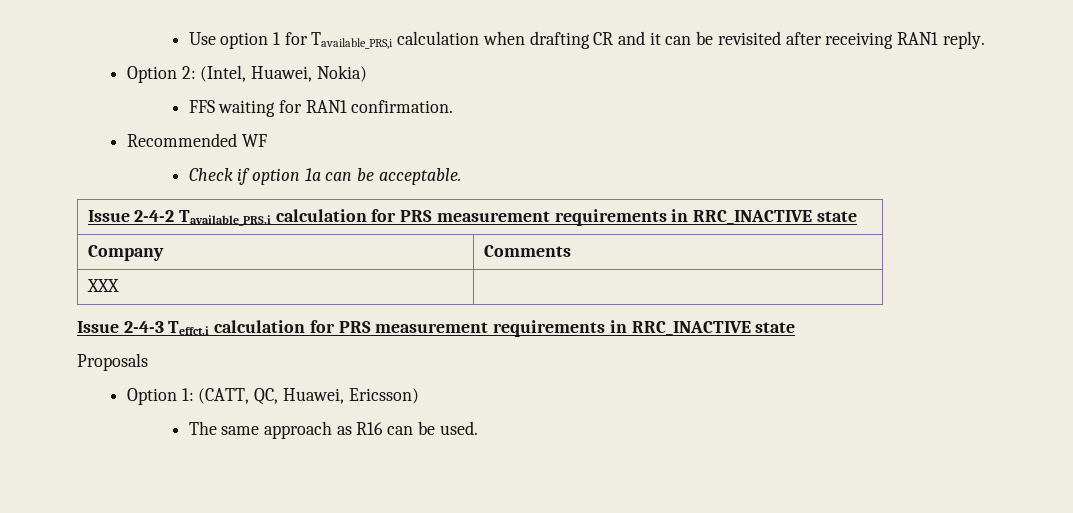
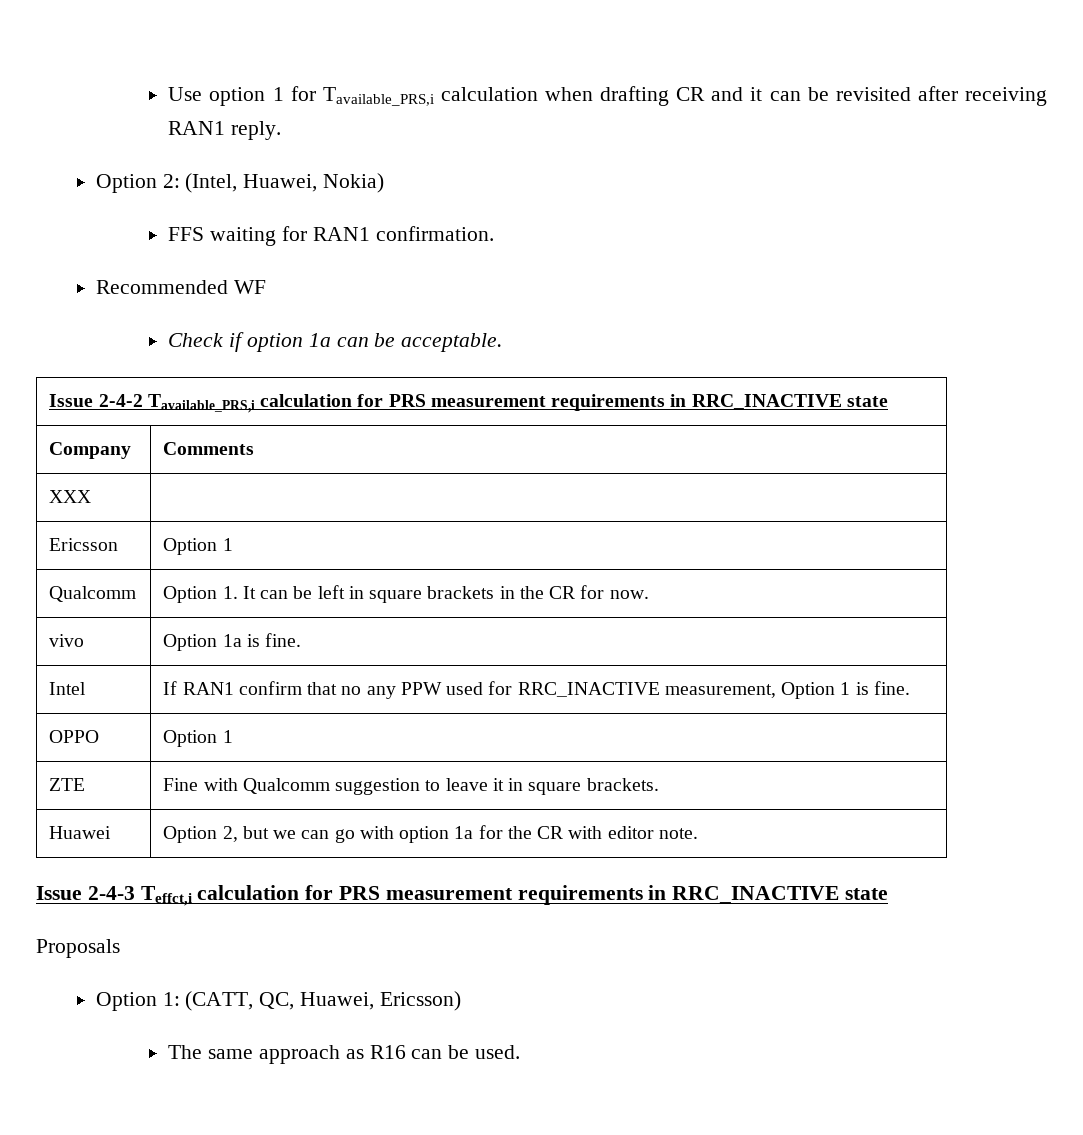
+ Ericsson | Option 1
+ Qualcomm | Option 1. It can be left in square brackets in the CR for now.
+ vivo | Option 1a is fine.
+ Intel | If RAN1 confirm that no any PPW used for RRC_INACTIVE measurement, Option 1 is fine.
+ OPPO | Option 1
+ ZTE | Fine with Qualcomm suggestion to leave it in square brackets.
+ Huawei | Option 2, but we can go with option 1a for the CR with editor note.

